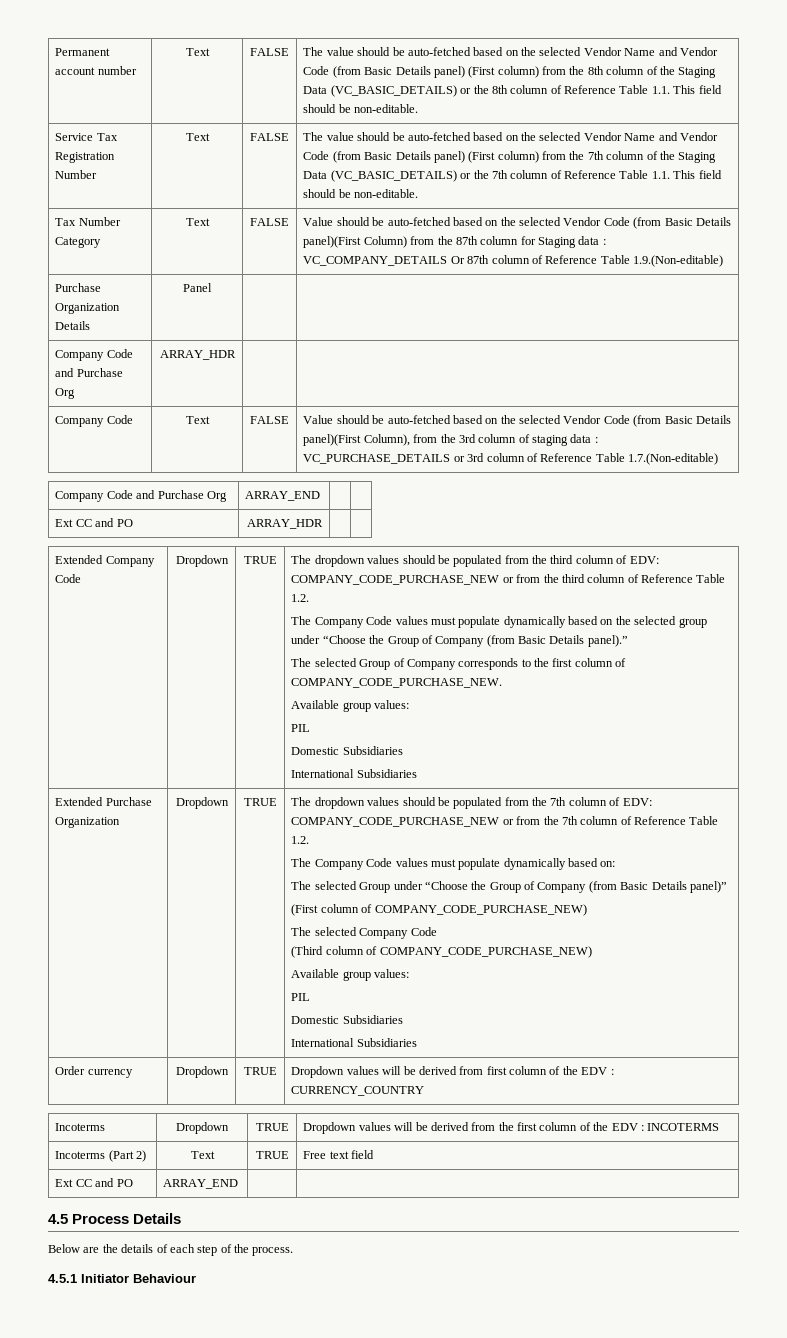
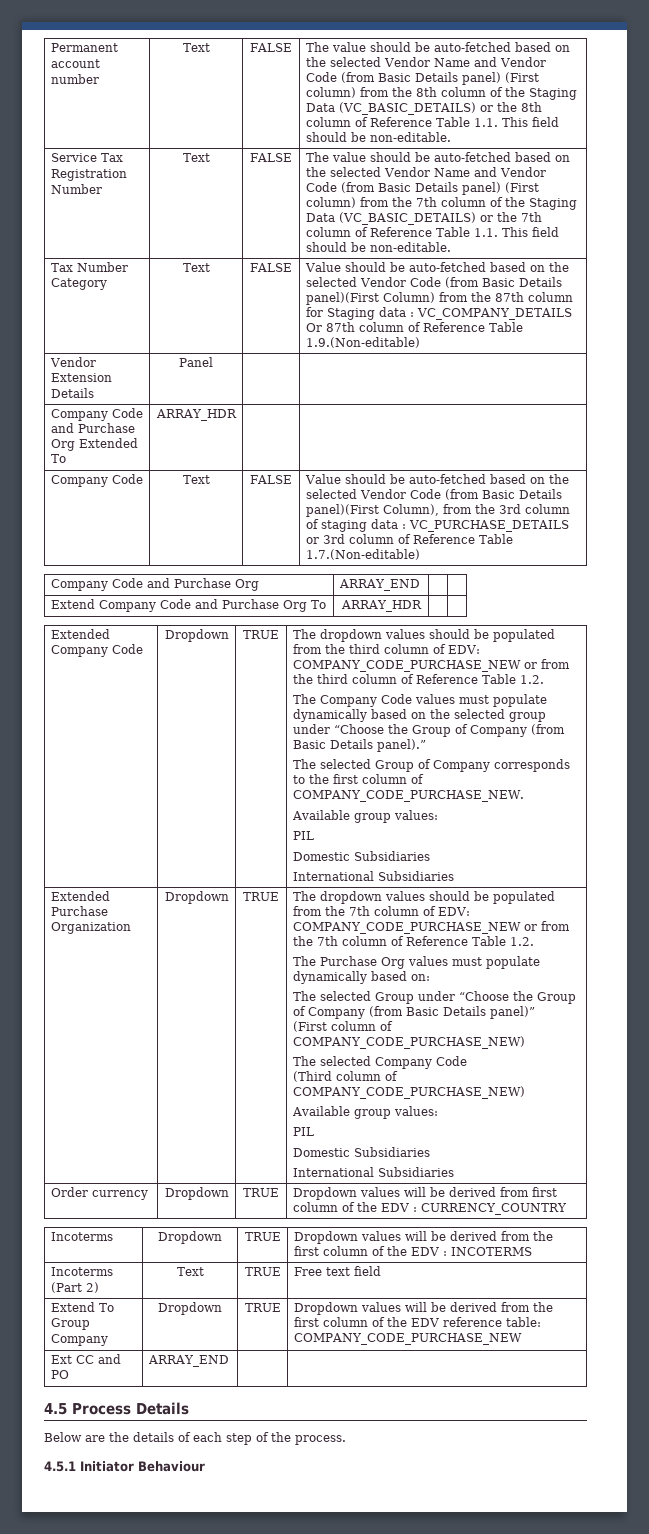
- Purchase Organization Details | Panel | |
+ Vendor Extension Details | Panel | |
- Company Code and Purchase Org | ARRAY_HDR | |
+ Company Code and Purchase Org Extended To | ARRAY_HDR | |
- Ext CC and PO | ARRAY_HDR | |
+ Extend Company Code and Purchase Org To | ARRAY_HDR | |
- The Company Code values must populate dynamically based on:
+ The Purchase Org values must populate dynamically based on:
+ Extend To Group Company | Dropdown | TRUE | Dropdown values will be derived from the first column of the EDV reference table: COMPANY_CODE_PURCHASE_NEW

